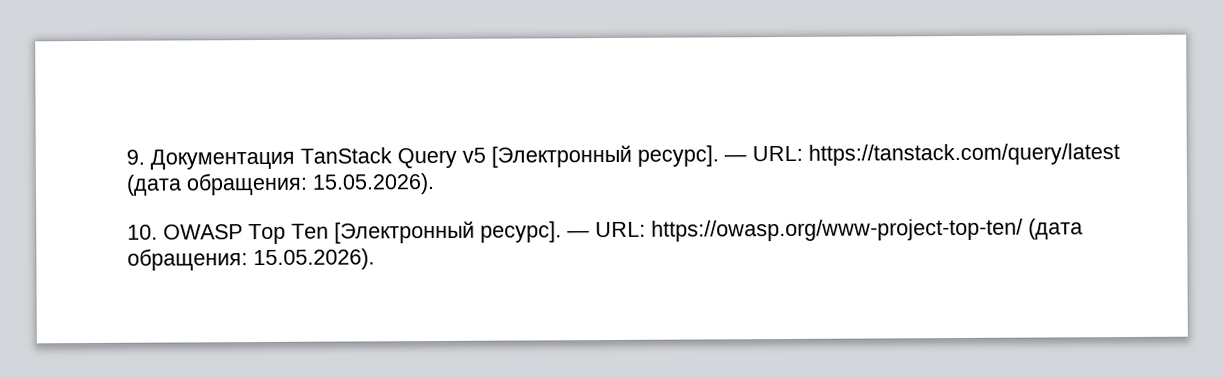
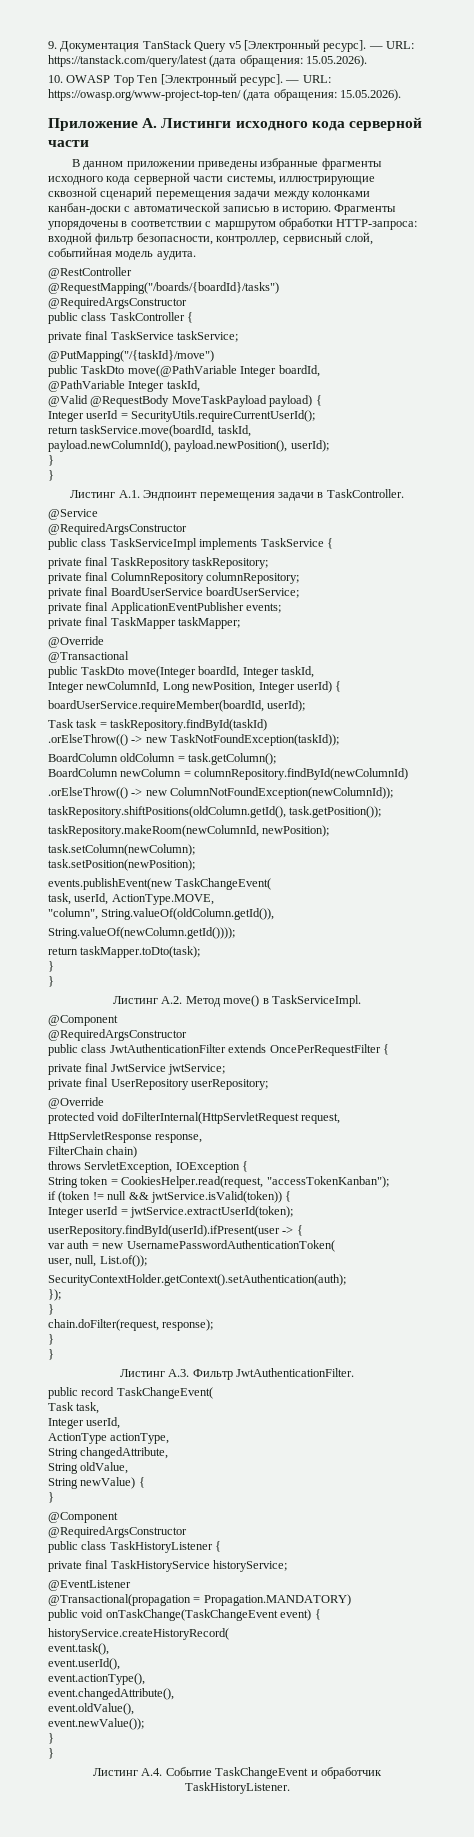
+ Приложение А. Листинги исходного кода серверной части
+ В данном приложении приведены избранные фрагменты исходного кода серверной части системы, иллюстрирующие сквозной сценарий перемещения задачи между колонками канбан-доски с автоматической записью в историю. Фрагменты упорядочены в соответствии с маршрутом обработки HTTP-запроса: входной фильтр безопасности, контроллер, сервисный слой, событийная модель аудита.
+ @RestController
+ @RequestMapping("/boards/{boardId}/tasks")
+ @RequiredArgsConstructor
+ public class TaskController {
+ private final TaskService taskService;
+ @PutMapping("/{taskId}/move")
+ public TaskDto move(@PathVariable Integer boardId,
+ @PathVariable Integer taskId,
+ @Valid @RequestBody MoveTaskPayload payload) {
+ Integer userId = SecurityUtils.requireCurrentUserId();
+ return taskService.move(boardId, taskId,
+ payload.newColumnId(), payload.newPosition(), userId);
+ }
+ }
+ Листинг А.1. Эндпоинт перемещения задачи в TaskController.
+ @Service
+ @RequiredArgsConstructor
+ public class TaskServiceImpl implements TaskService {
+ private final TaskRepository taskRepository;
+ private final ColumnRepository columnRepository;
+ private final BoardUserService boardUserService;
+ private final ApplicationEventPublisher events;
+ private final TaskMapper taskMapper;
+ @Override
+ @Transactional
+ public TaskDto move(Integer boardId, Integer taskId,
+ Integer newColumnId, Long newPosition, Integer userId) {
+ boardUserService.requireMember(boardId, userId);
+ Task task = taskRepository.findById(taskId)
+ .orElseThrow(() -> new TaskNotFoundException(taskId));
+ BoardColumn oldColumn = task.getColumn();
+ BoardColumn newColumn = columnRepository.findById(newColumnId)
+ .orElseThrow(() -> new ColumnNotFoundException(newColumnId));
+ taskRepository.shiftPositions(oldColumn.getId(), task.getPosition());
+ taskRepository.makeRoom(newColumnId, newPosition);
+ task.setColumn(newColumn);
+ task.setPosition(newPosition);
+ events.publishEvent(new TaskChangeEvent(
+ task, userId, ActionType.MOVE,
+ "column", String.valueOf(oldColumn.getId()),
+ String.valueOf(newColumn.getId())));
+ return taskMapper.toDto(task);
+ }
+ }
+ Листинг А.2. Метод move() в TaskServiceImpl.
+ @Component
+ @RequiredArgsConstructor
+ public class JwtAuthenticationFilter extends OncePerRequestFilter {
+ private final JwtService jwtService;
+ private final UserRepository userRepository;
+ @Override
+ protected void doFilterInternal(HttpServletRequest request,
+ HttpServletResponse response,
+ FilterChain chain)
+ throws ServletException, IOException {
+ String token = CookiesHelper.read(request, "accessTokenKanban");
+ if (token != null && jwtService.isValid(token)) {
+ Integer userId = jwtService.extractUserId(token);
+ userRepository.findById(userId).ifPresent(user -> {
+ var auth = new UsernamePasswordAuthenticationToken(
+ user, null, List.of());
+ SecurityContextHolder.getContext().setAuthentication(auth);
+ });
+ }
+ chain.doFilter(request, response);
+ }
+ }
+ Листинг А.3. Фильтр JwtAuthenticationFilter.
+ public record TaskChangeEvent(
+ Task task,
+ Integer userId,
+ ActionType actionType,
+ String changedAttribute,
+ String oldValue,
+ String newValue) {
+ }
+ @Component
+ @RequiredArgsConstructor
+ public class TaskHistoryListener {
+ private final TaskHistoryService historyService;
+ @EventListener
+ @Transactional(propagation = Propagation.MANDATORY)
+ public void onTaskChange(TaskChangeEvent event) {
+ historyService.createHistoryRecord(
+ event.task(),
+ event.userId(),
+ event.actionType(),
+ event.changedAttribute(),
+ event.oldValue(),
+ event.newValue());
+ }
+ }
+ Листинг А.4. Событие TaskChangeEvent и обработчик TaskHistoryListener.

